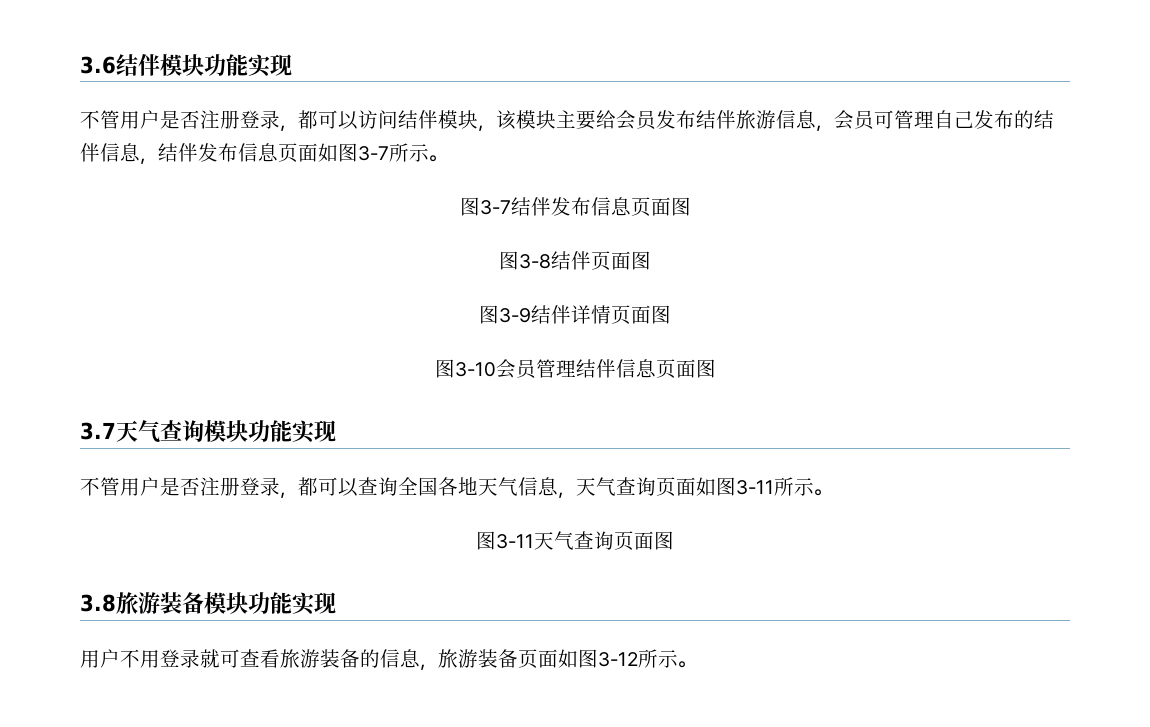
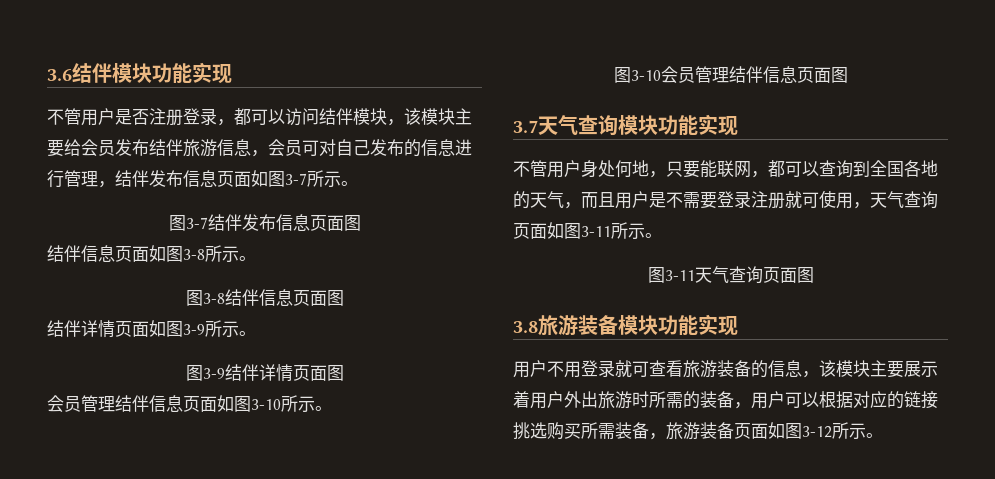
- 不管用户是否注册登录，都可以访问结伴模块，该模块主要给会员发布结伴旅游信息，会员可管理自己发布的结伴信息，结伴发布信息页面如图3-7所示。
+ 不管用户是否注册登录，都可以访问结伴模块，该模块主要给会员发布结伴旅游信息，会员可对自己发布的信息进行管理，结伴发布信息页面如图3-7所示。
+ 结伴信息页面如图3-8所示。
- 图3-8结伴页面图
+ 图3-8结伴信息页面图
+ 结伴详情页面如图3-9所示。
+ 会员管理结伴信息页面如图3-10所示。
- 不管用户是否注册登录，都可以查询全国各地天气信息，天气查询页面如图3-11所示。
+ 不管用户身处何地，只要能联网，都可以查询到全国各地的天气，而且用户是不需要登录注册就可使用，天气查询页面如图3-11所示。
- 用户不用登录就可查看旅游装备的信息，旅游装备页面如图3-12所示。
+ 用户不用登录就可查看旅游装备的信息，该模块主要展示着用户外出旅游时所需的装备，用户可以根据对应的链接挑选购买所需装备，旅游装备页面如图3-12所示。

